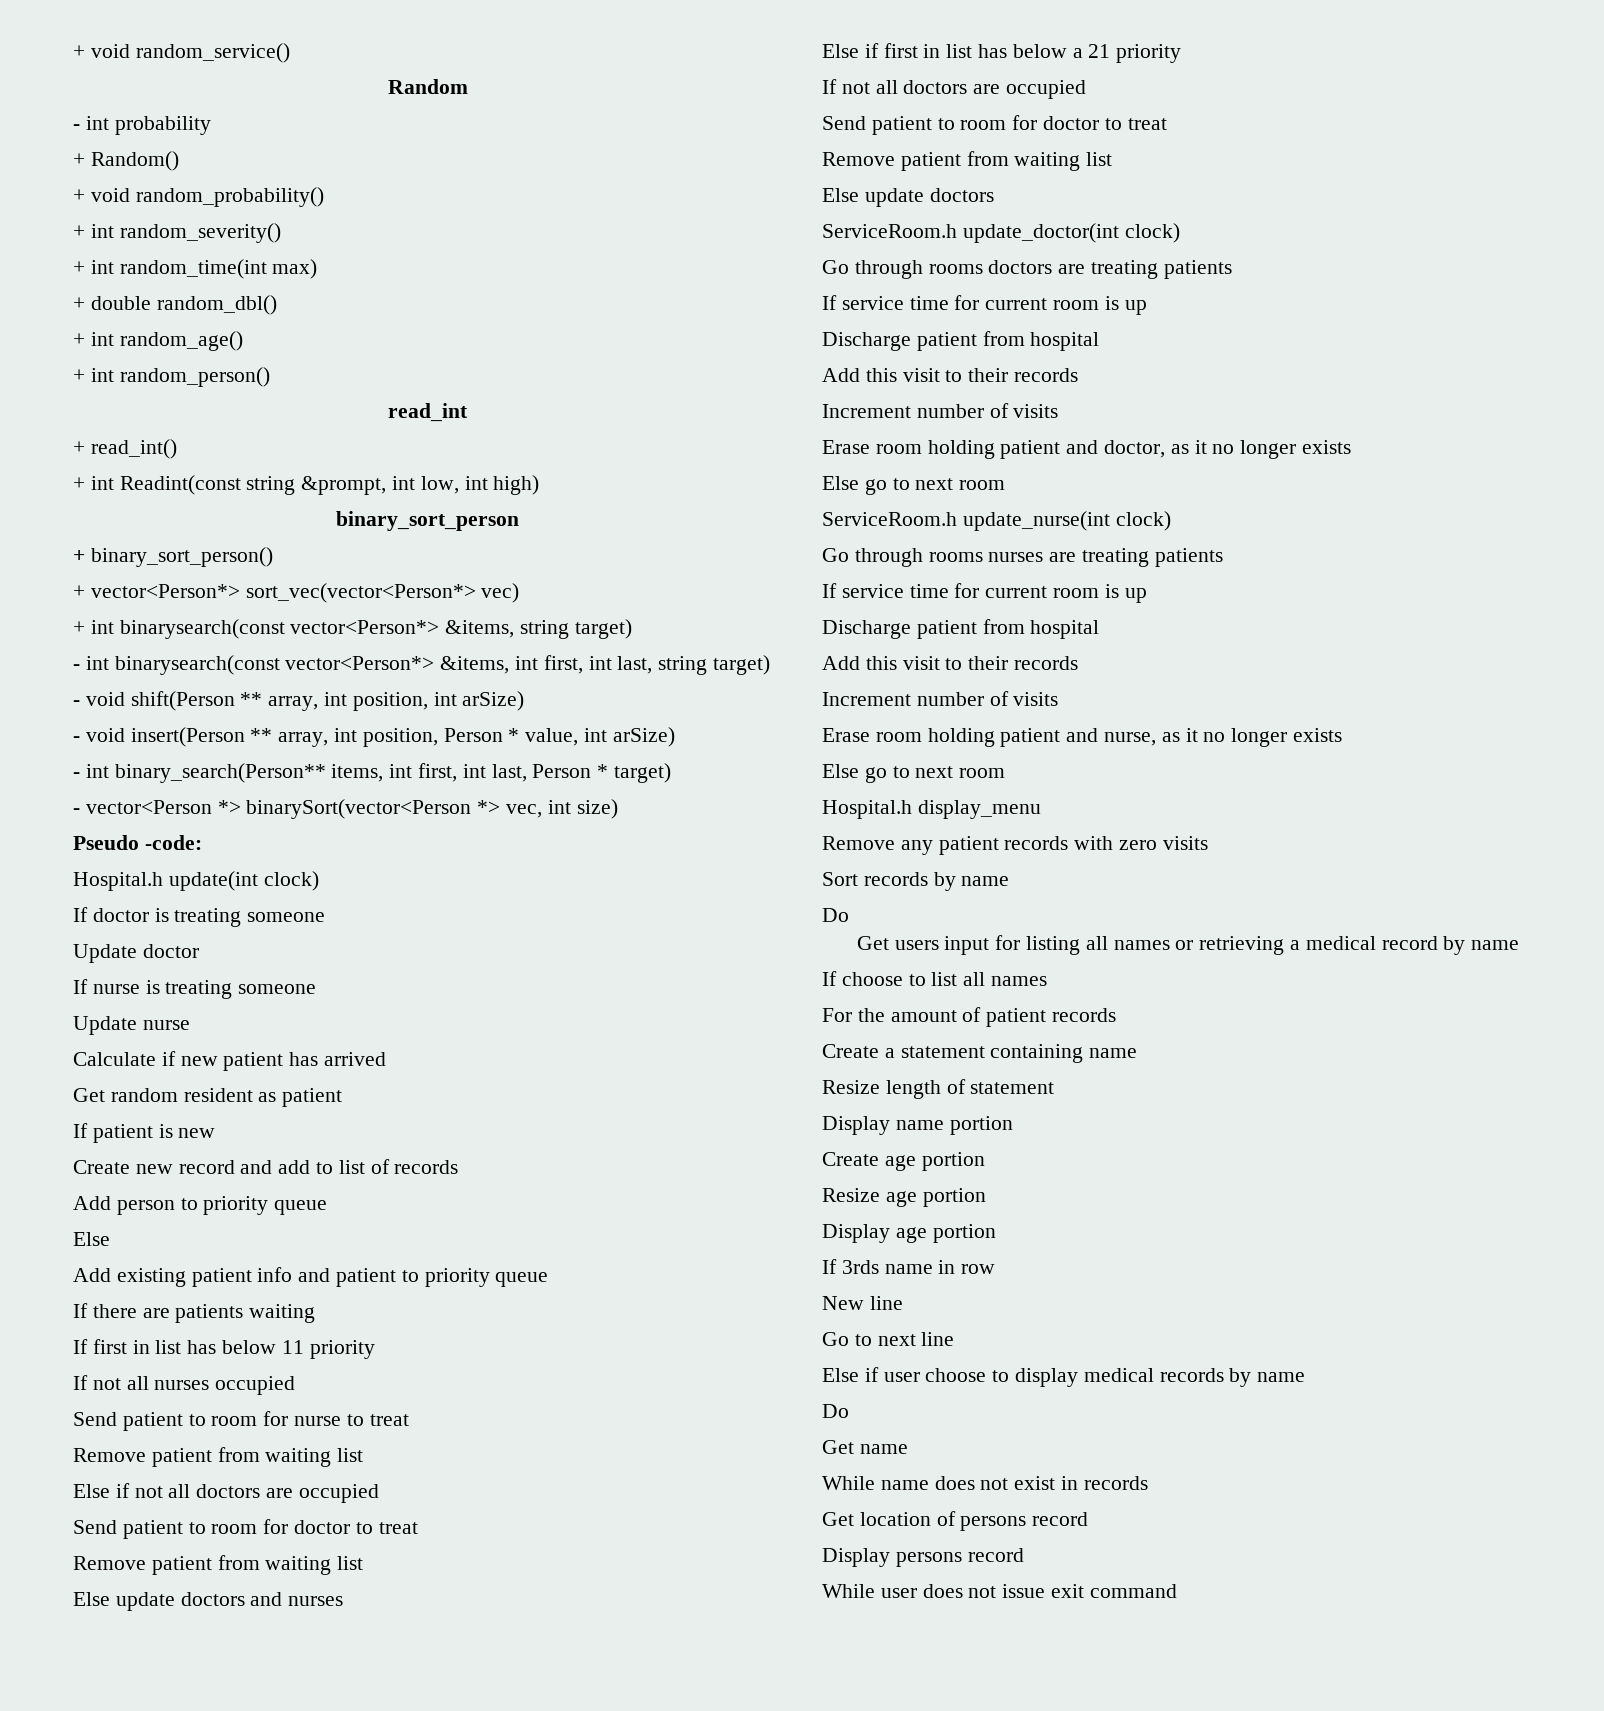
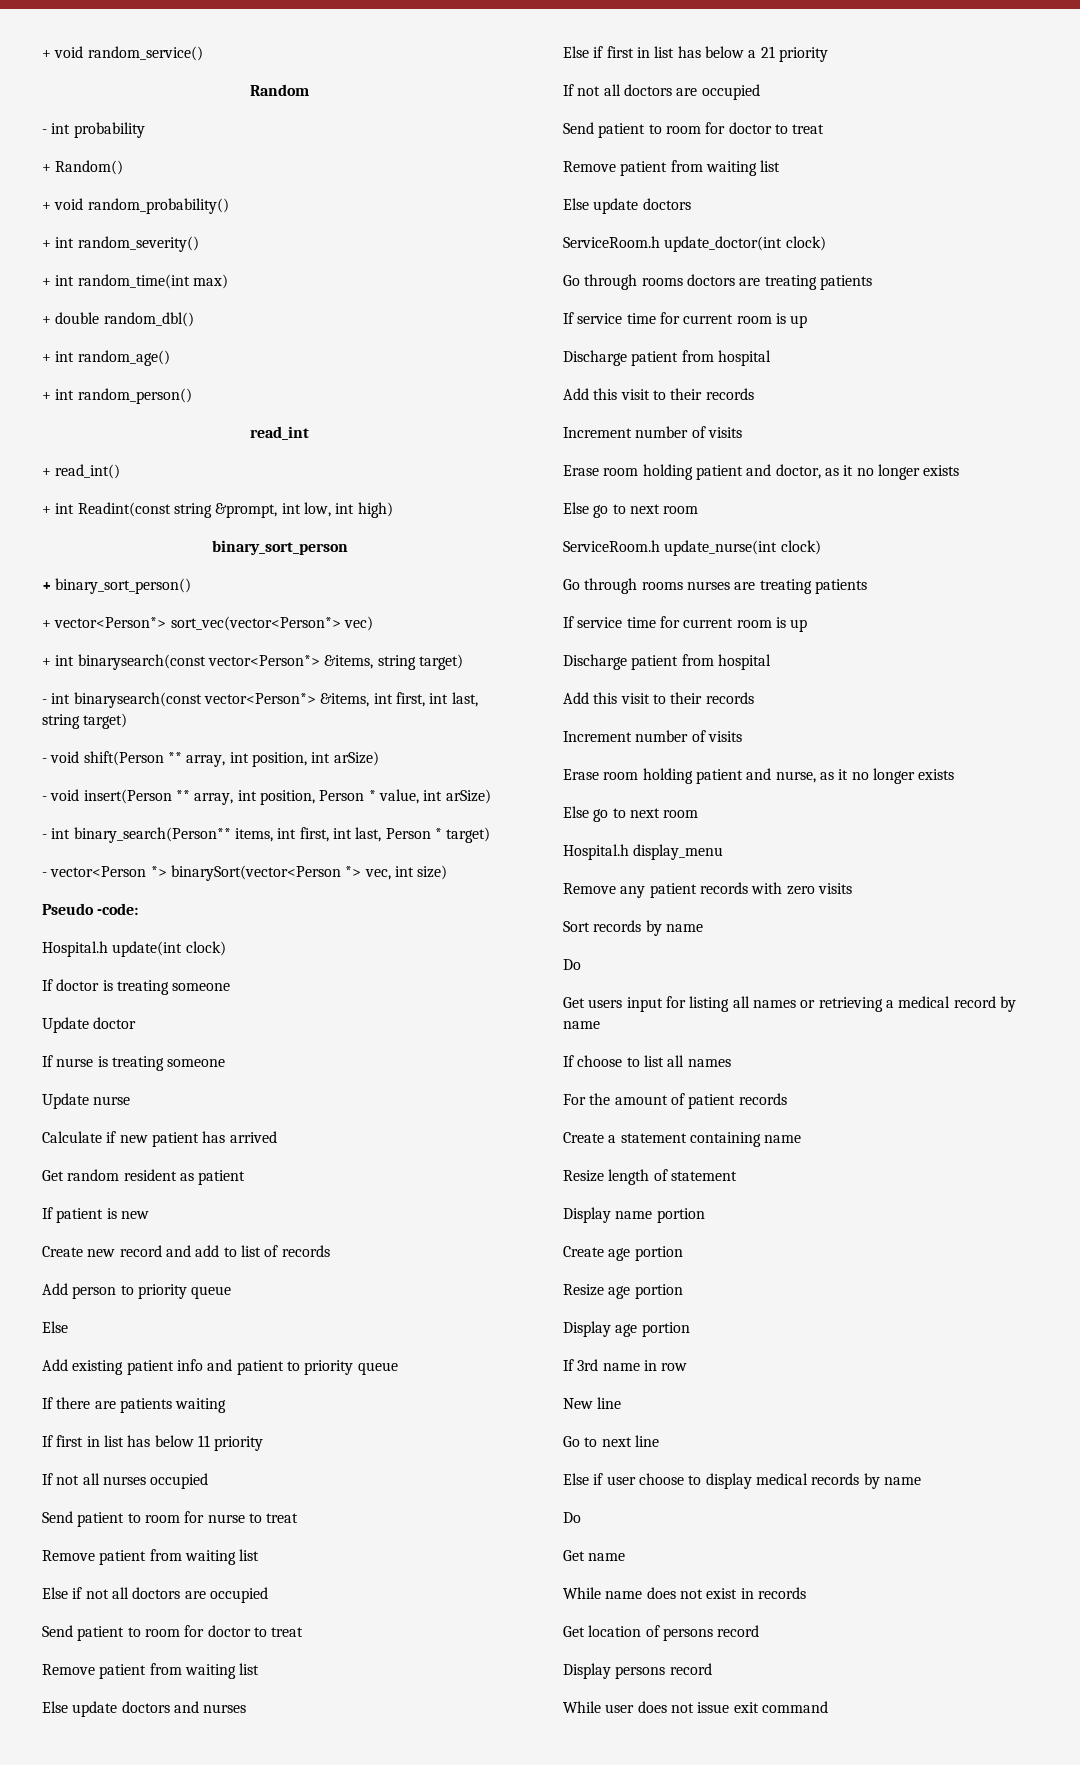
- If 3rds name in row
+ If 3rd name in row

